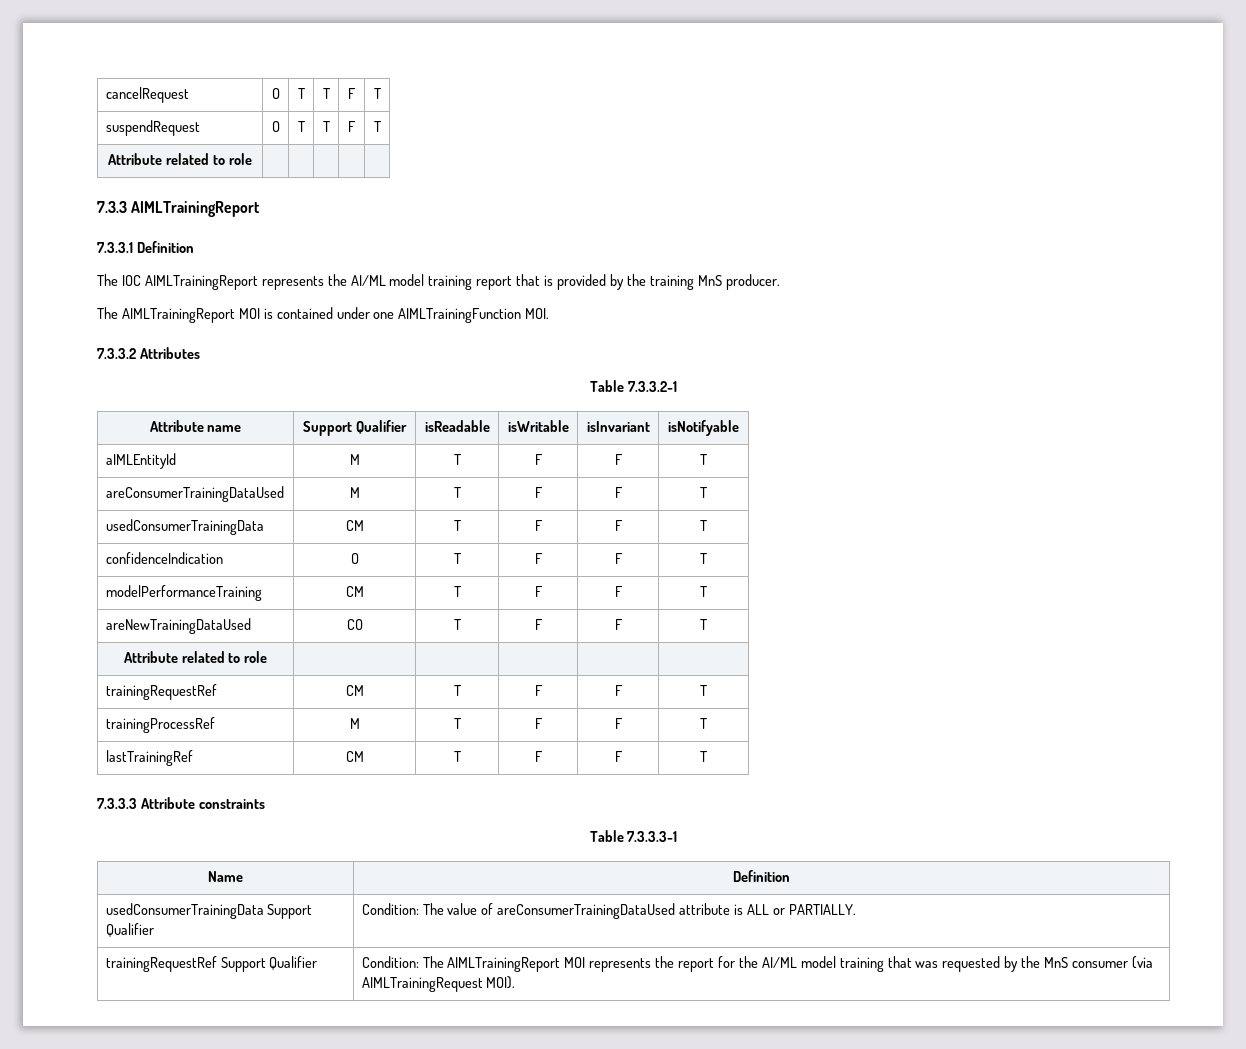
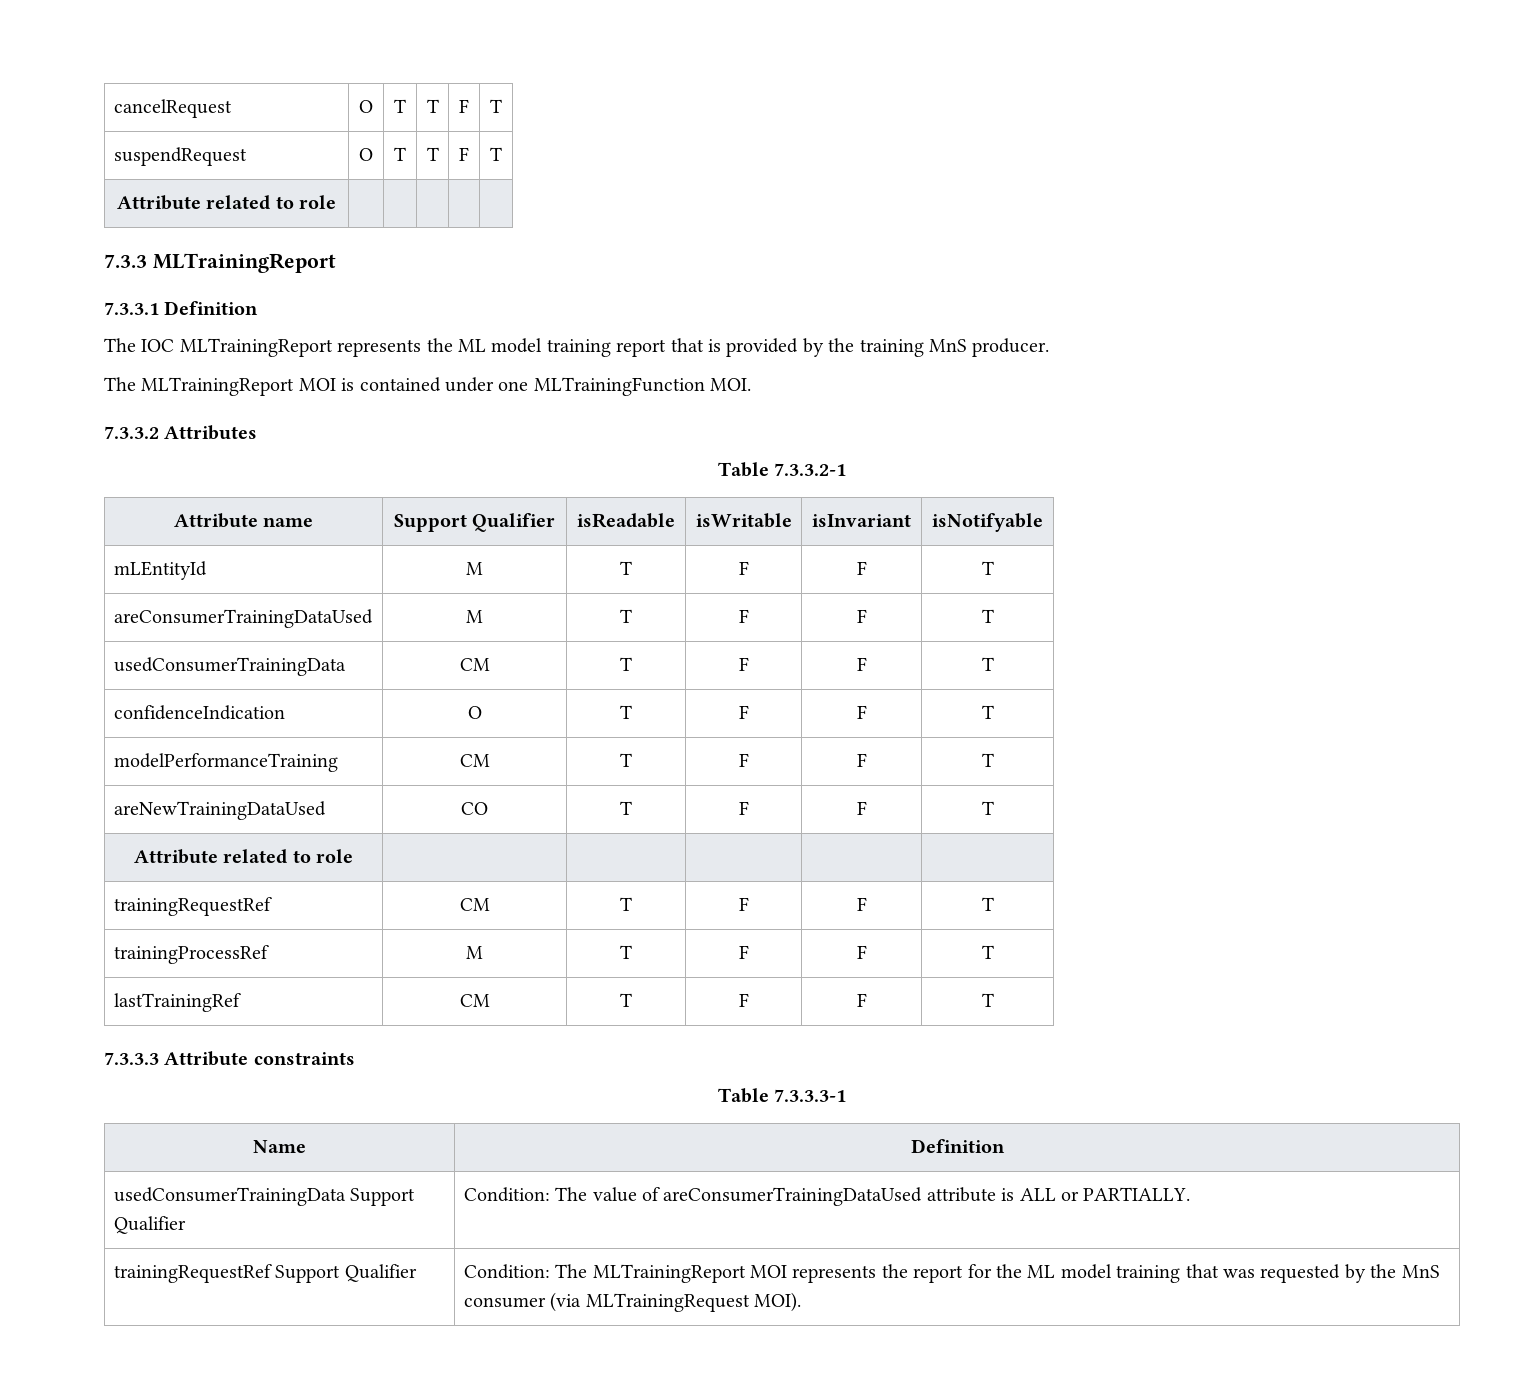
- 7.3.3 AIMLTrainingReport
+ 7.3.3 MLTrainingReport
- The IOC AIMLTrainingReport represents the AI/ML model training report that is provided by the training MnS producer.
+ The IOC MLTrainingReport represents the ML model training report that is provided by the training MnS producer.
- The AIMLTrainingReport MOI is contained under one AIMLTrainingFunction MOI.
+ The MLTrainingReport MOI is contained under one MLTrainingFunction MOI.
- aIMLEntityId | M | T | F | F | T
+ mLEntityId | M | T | F | F | T
- trainingRequestRef Support Qualifier | Condition: The AIMLTrainingReport MOI represents the report for the AI/ML model training that was requested by the MnS consumer (via AIMLTrainingRequest MOI).
+ trainingRequestRef Support Qualifier | Condition: The MLTrainingReport MOI represents the report for the ML model training that was requested by the MnS consumer (via MLTrainingRequest MOI).

